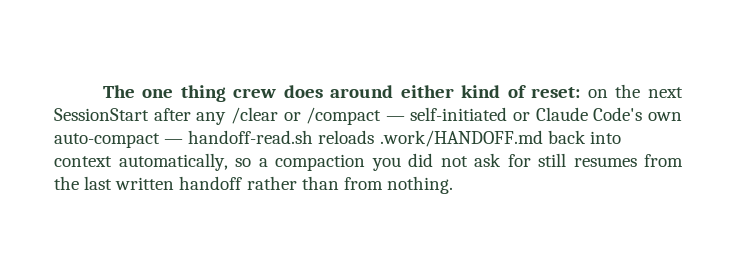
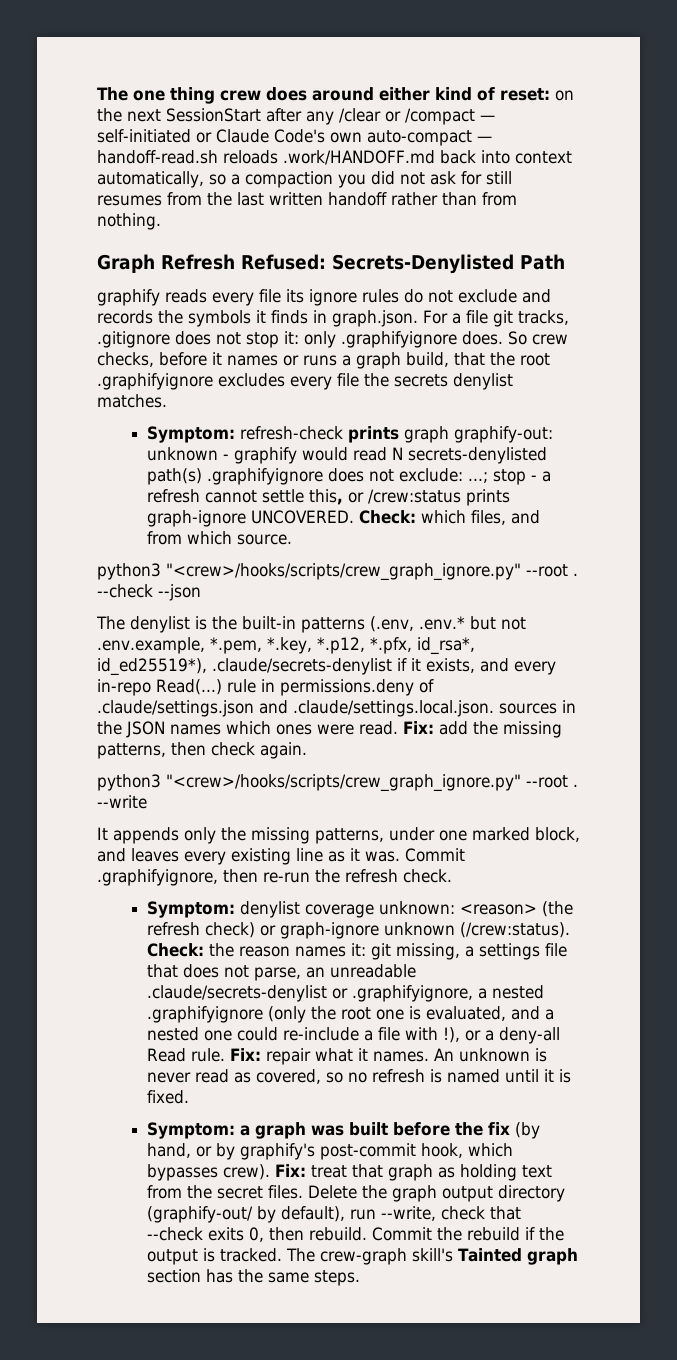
+ Graph Refresh Refused: Secrets-Denylisted Path
+ graphify reads every file its ignore rules do not exclude and records the symbols it finds in graph.json. For a file git tracks, .gitignore does not stop it: only .graphifyignore does. So crew checks, before it names or runs a graph build, that the root .graphifyignore excludes every file the secrets denylist matches.
+ Symptom: refresh-check prints graph graphify-out: unknown - graphify would read N secrets-denylisted path(s) .graphifyignore does not exclude: ...; stop - a refresh cannot settle this, or /crew:status prints graph-ignore UNCOVERED. Check: which files, and from which source.
+ python3 "<crew>/hooks/scripts/crew_graph_ignore.py" --root . --check --json
+ The denylist is the built-in patterns (.env, .env.* but not .env.example, *.pem, *.key, *.p12, *.pfx, id_rsa*, id_ed25519*), .claude/secrets-denylist if it exists, and every in-repo Read(...) rule in permissions.deny of .claude/settings.json and .claude/settings.local.json. sources in the JSON names which ones were read. Fix: add the missing patterns, then check again.
+ python3 "<crew>/hooks/scripts/crew_graph_ignore.py" --root . --write
+ It appends only the missing patterns, under one marked block, and leaves every existing line as it was. Commit .graphifyignore, then re-run the refresh check.
+ Symptom: denylist coverage unknown: <reason> (the refresh check) or graph-ignore unknown (/crew:status). Check: the reason names it: git missing, a settings file that does not parse, an unreadable .claude/secrets-denylist or .graphifyignore, a nested .graphifyignore (only the root one is evaluated, and a nested one could re-include a file with !), or a deny-all Read rule. Fix: repair what it names. An unknown is never read as covered, so no refresh is named until it is fixed.
+ Symptom: a graph was built before the fix (by hand, or by graphify's post-commit hook, which bypasses crew). Fix: treat that graph as holding text from the secret files. Delete the graph output directory (graphify-out/ by default), run --write, check that --check exits 0, then rebuild. Commit the rebuild if the output is tracked. The crew-graph skill's Tainted graph section has the same steps.

